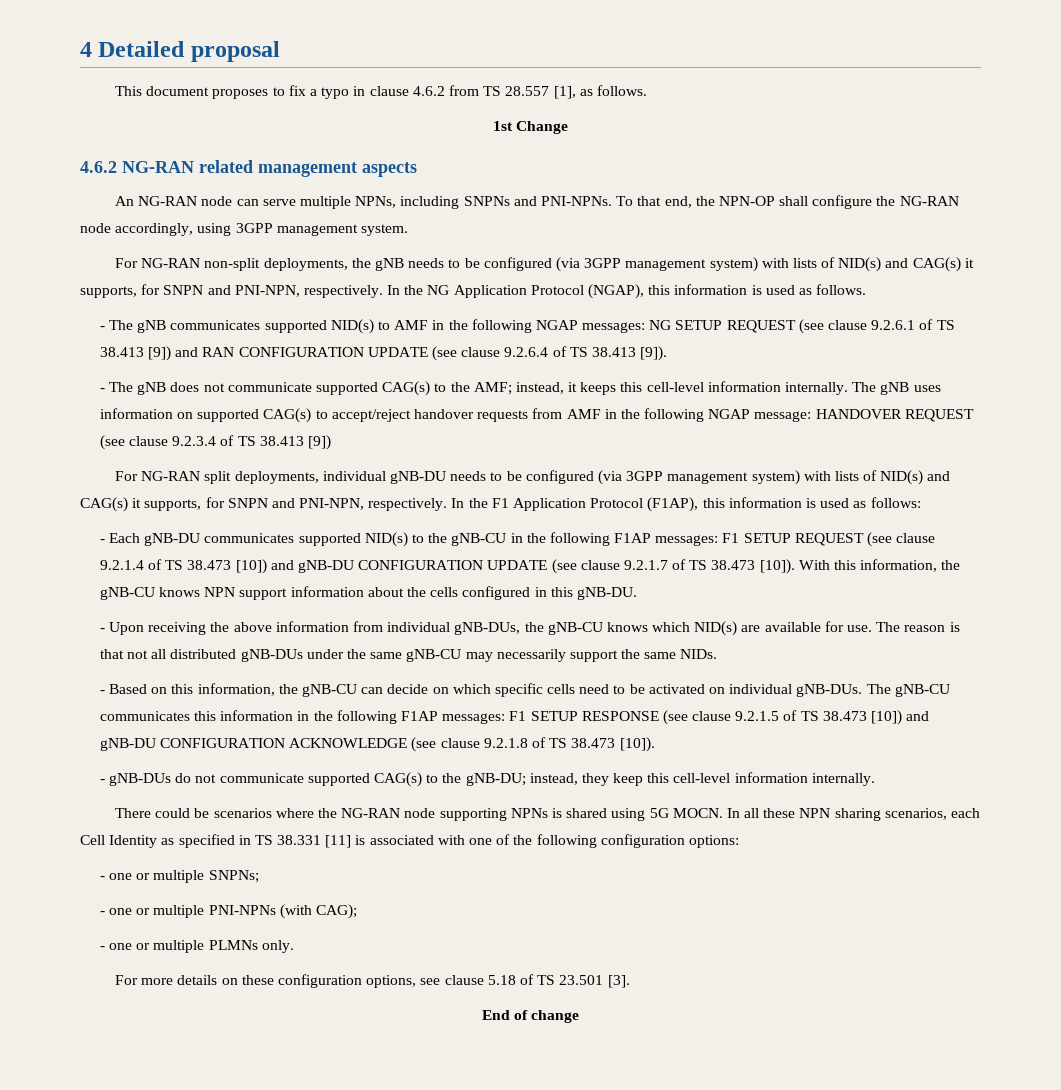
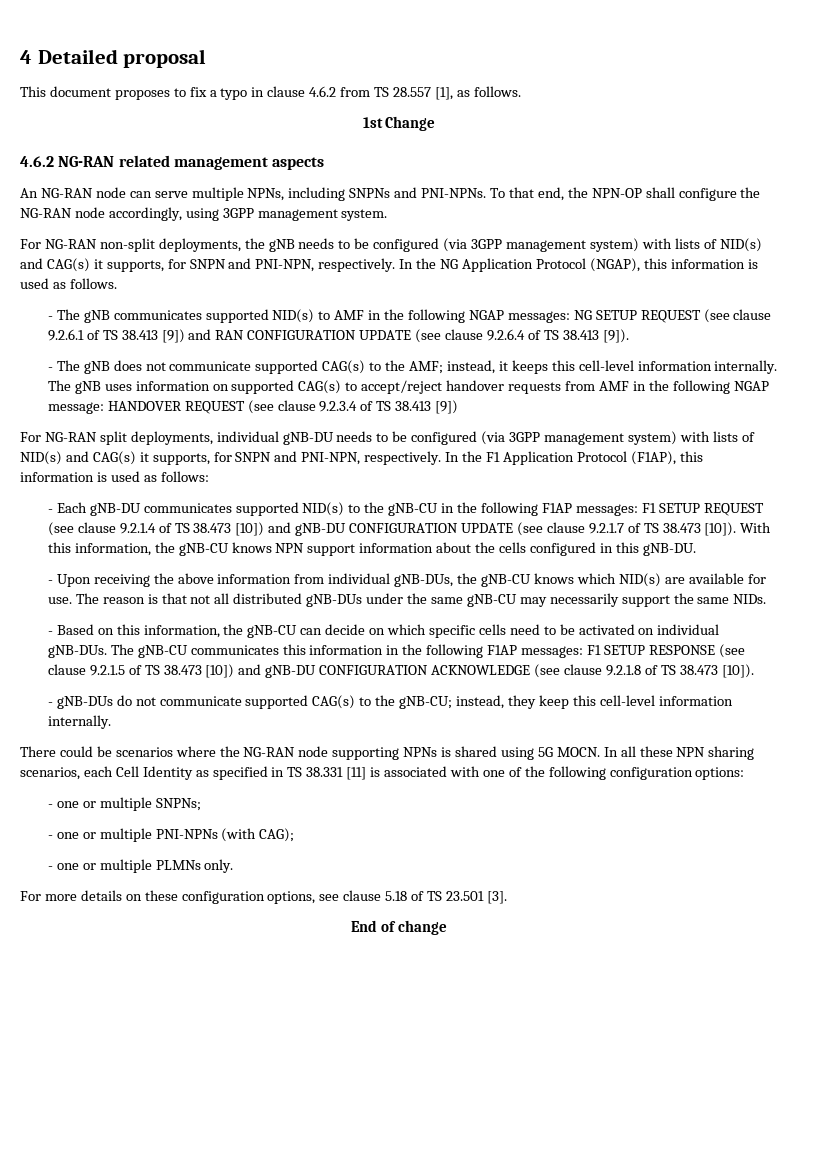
- - gNB-DUs do not communicate supported CAG(s) to the gNB-DU; instead, they keep this cell-level information internally.
+ - gNB-DUs do not communicate supported CAG(s) to the gNB-CU; instead, they keep this cell-level information internally.

